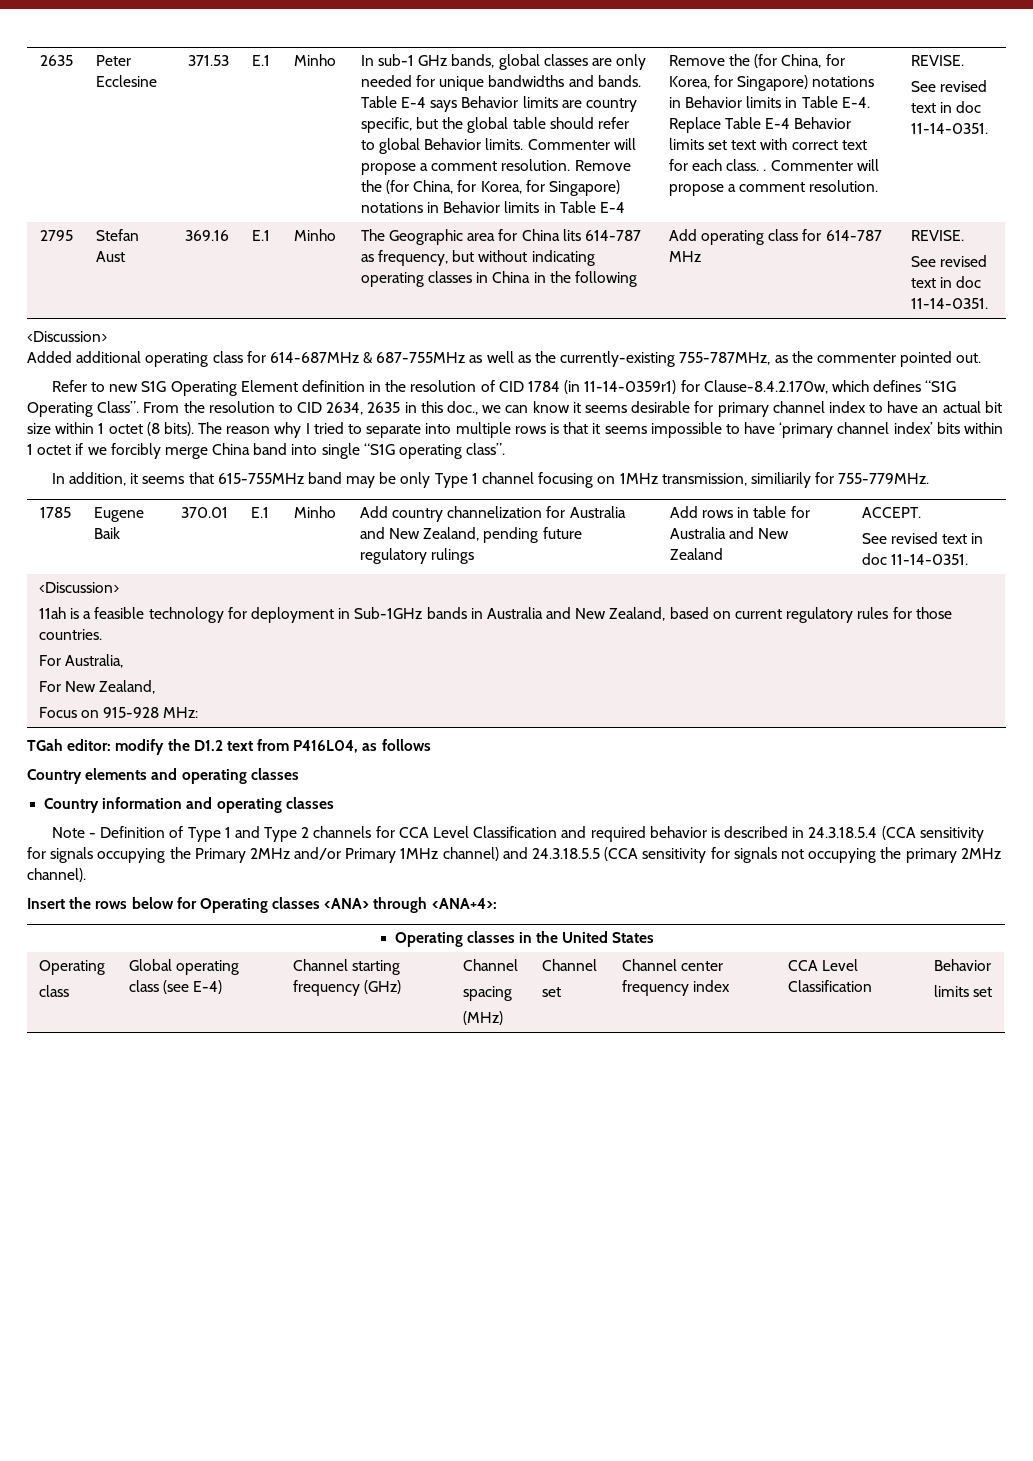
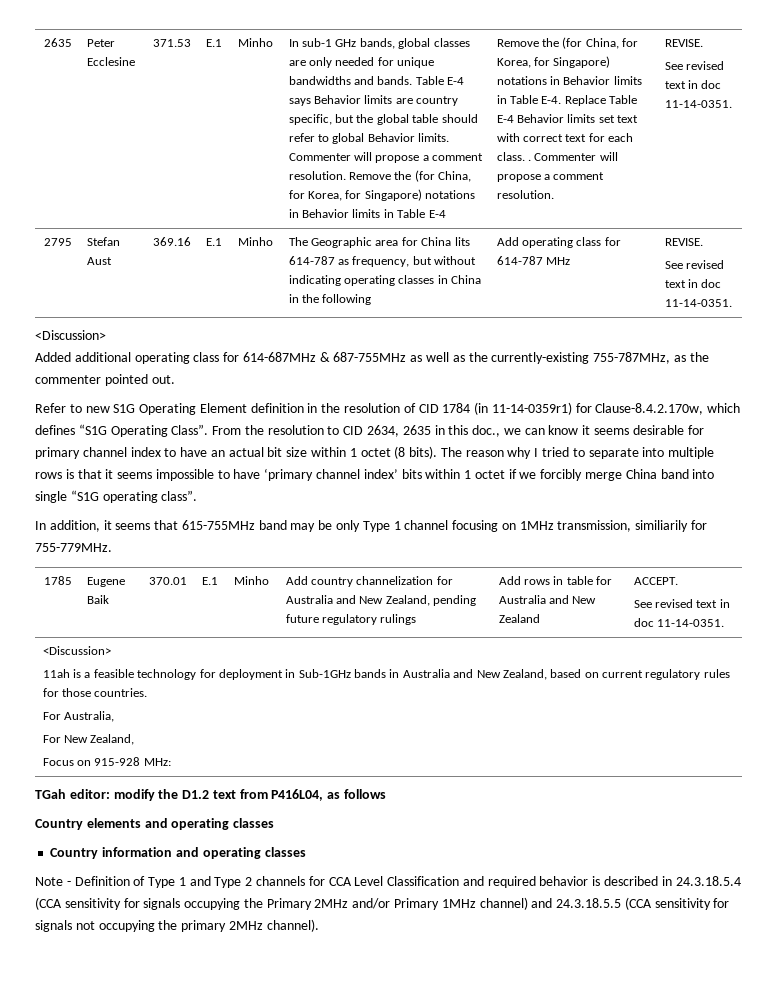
- Insert the rows below for Operating classes <ANA> through <ANA+4>:
- Operating classes in the United States
- Operating
- class | Global operating class (see E-4) | Channel starting frequency (GHz) | Channel
- spacing
- (MHz) | Channel
- set | Channel center frequency index | CCA Level Classification | Behavior
- limits set

